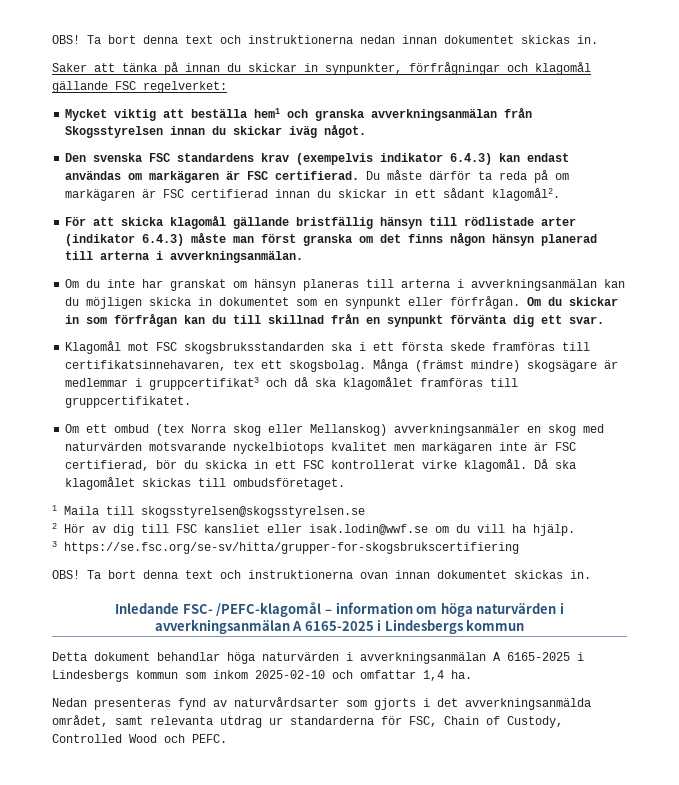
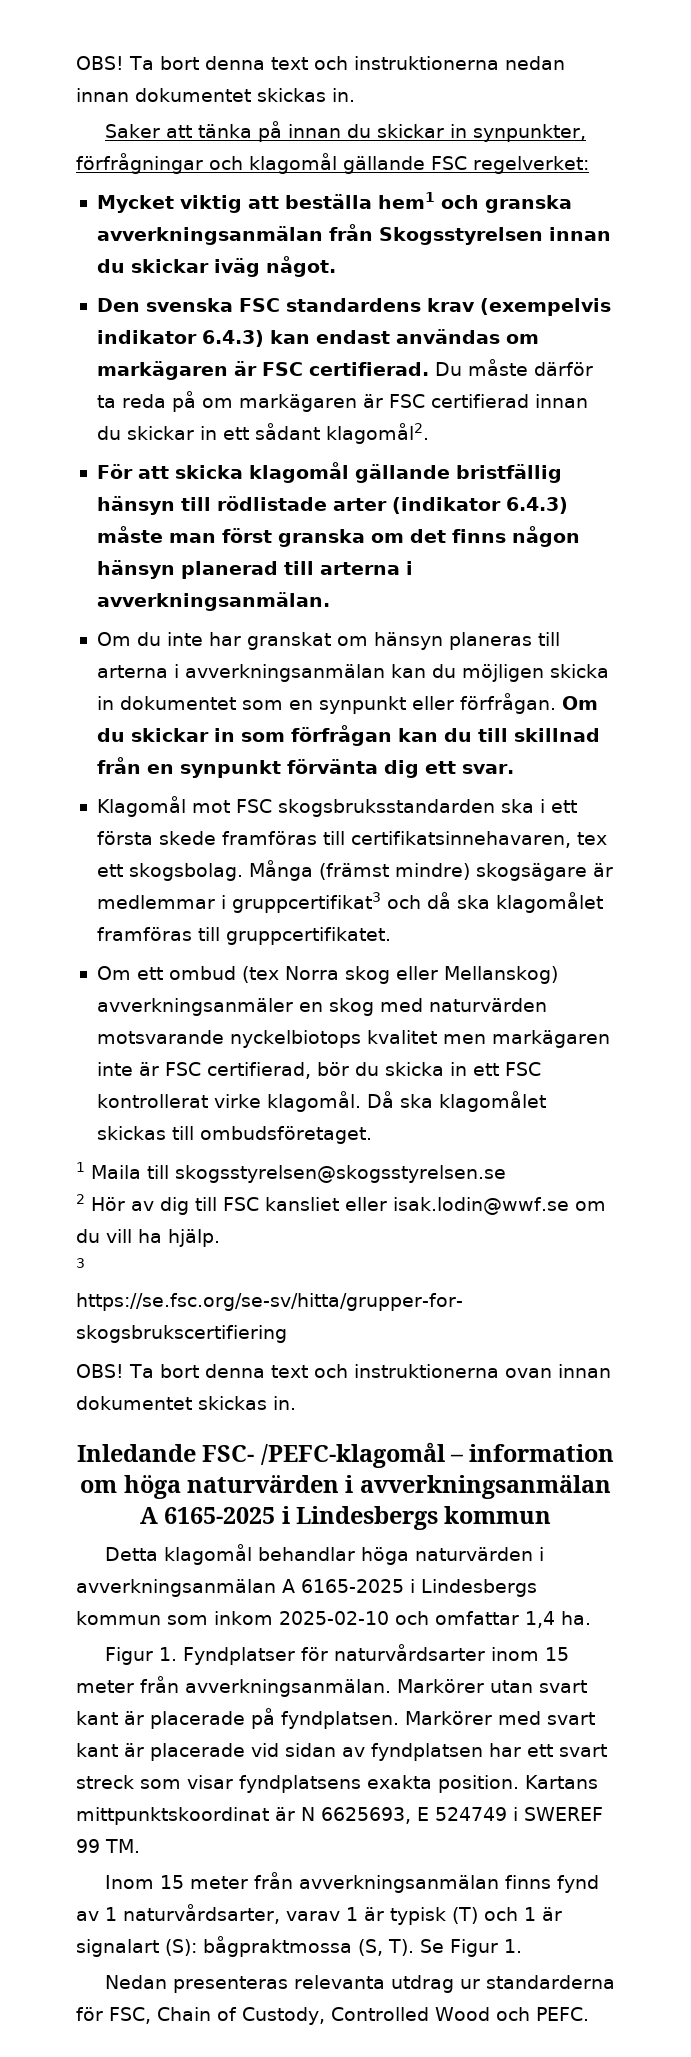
- Detta dokument behandlar höga naturvärden i avverkningsanmälan A 6165-2025 i Lindesbergs kommun som inkom 2025-02-10 och omfattar 1,4 ha.
+ Detta klagomål behandlar höga naturvärden i avverkningsanmälan A 6165-2025 i Lindesbergs kommun som inkom 2025-02-10 och omfattar 1,4 ha.
- Nedan presenteras fynd av naturvårdsarter som gjorts i det avverkningsanmälda området, samt relevanta utdrag ur standarderna för FSC, Chain of Custody, Controlled Wood och PEFC.
+ Figur 1. Fyndplatser för naturvårdsarter inom 15 meter från avverkningsanmälan. Markörer utan svart kant är placerade på fyndplatsen. Markörer med svart kant är placerade vid sidan av fyndplatsen har ett svart streck som visar fyndplatsens exakta position. Kartans mittpunktskoordinat är N 6625693, E 524749 i SWEREF 99 TM.
+ Inom 15 meter från avverkningsanmälan finns fynd av 1 naturvårdsarter, varav 1 är typisk (T) och 1 är signalart (S): bågpraktmossa (S, T). Se Figur 1.
+ Nedan presenteras relevanta utdrag ur standarderna för FSC, Chain of Custody, Controlled Wood och PEFC.

